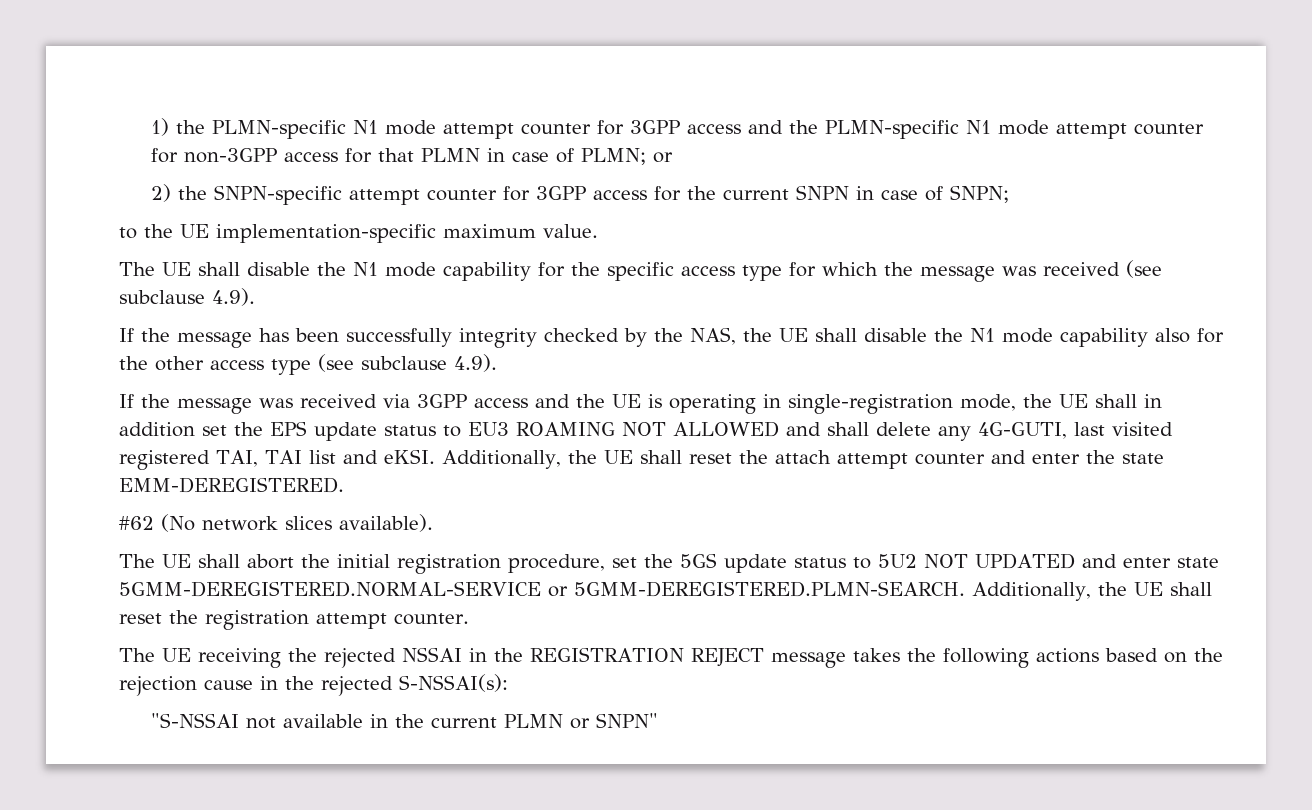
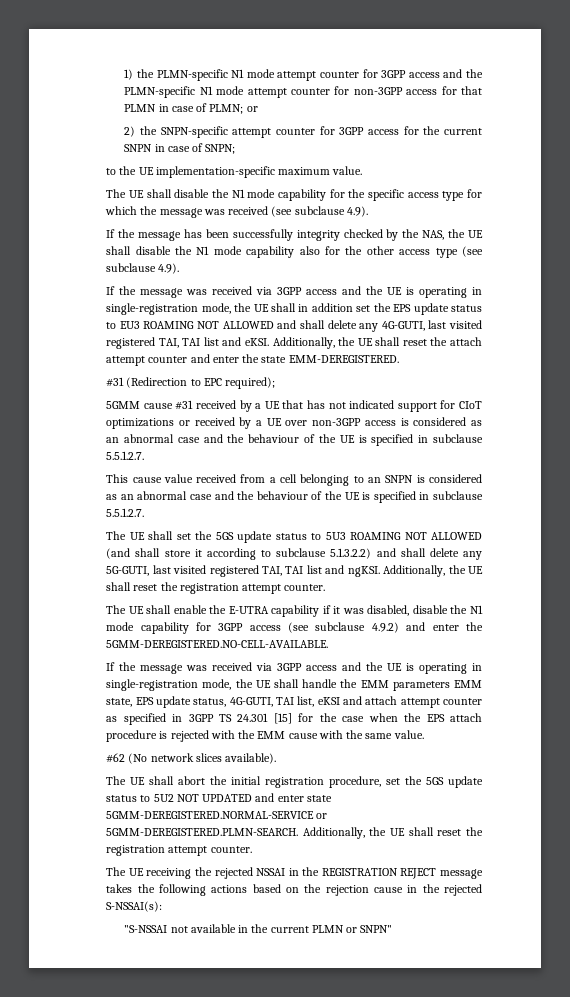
+ #31 (Redirection to EPC required);
+ 5GMM cause #31 received by a UE that has not indicated support for CIoT optimizations or received by a UE over non-3GPP access is considered as an abnormal case and the behaviour of the UE is specified in subclause 5.5.1.2.7.
+ This cause value received from a cell belonging to an SNPN is considered as an abnormal case and the behaviour of the UE is specified in subclause 5.5.1.2.7.
+ The UE shall set the 5GS update status to 5U3 ROAMING NOT ALLOWED (and shall store it according to subclause 5.1.3.2.2) and shall delete any 5G-GUTI, last visited registered TAI, TAI list and ngKSI. Additionally, the UE shall reset the registration attempt counter.
+ The UE shall enable the E-UTRA capability if it was disabled, disable the N1 mode capability for 3GPP access (see subclause 4.9.2) and enter the 5GMM-DEREGISTERED.NO-CELL-AVAILABLE.
+ If the message was received via 3GPP access and the UE is operating in single-registration mode, the UE shall handle the EMM parameters EMM state, EPS update status, 4G-GUTI, TAI list, eKSI and attach attempt counter as specified in 3GPP TS 24.301 [15] for the case when the EPS attach procedure is rejected with the EMM cause with the same value.

